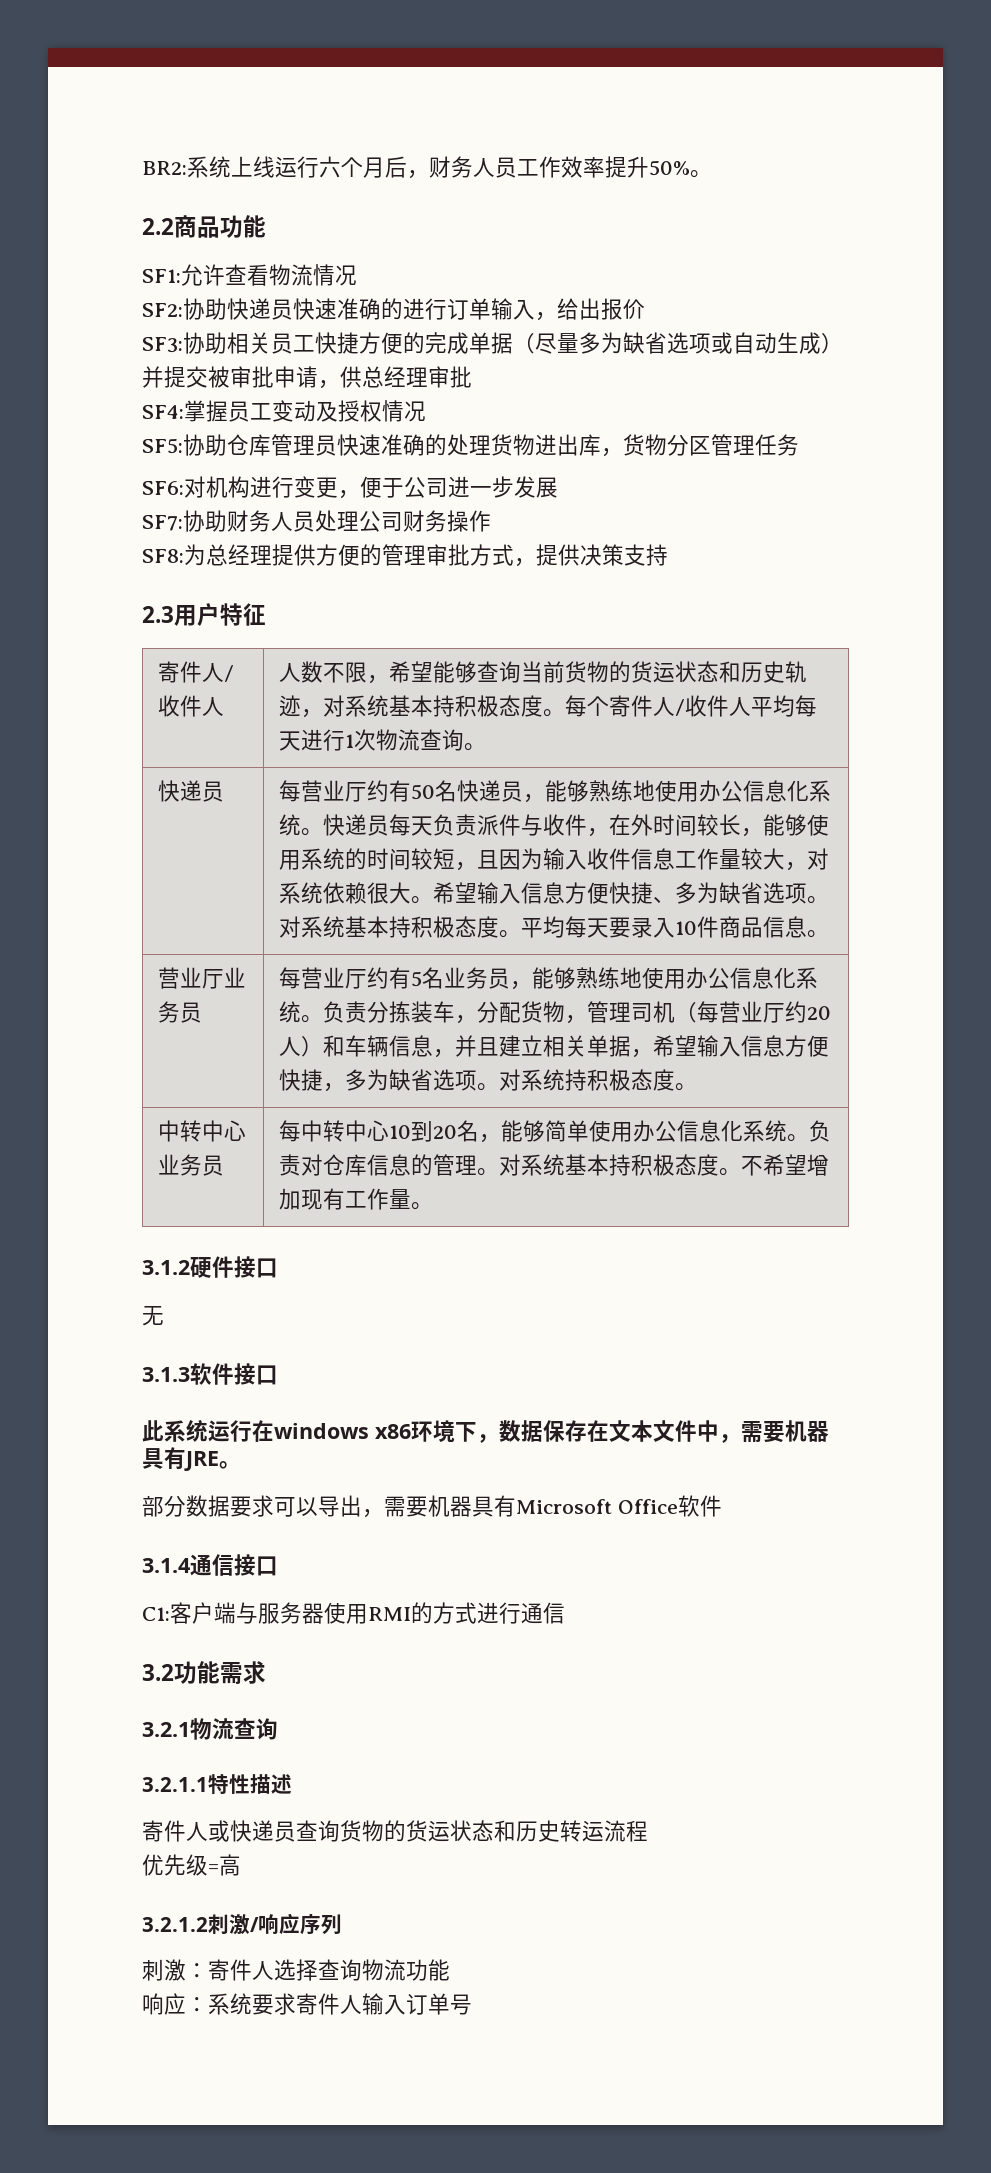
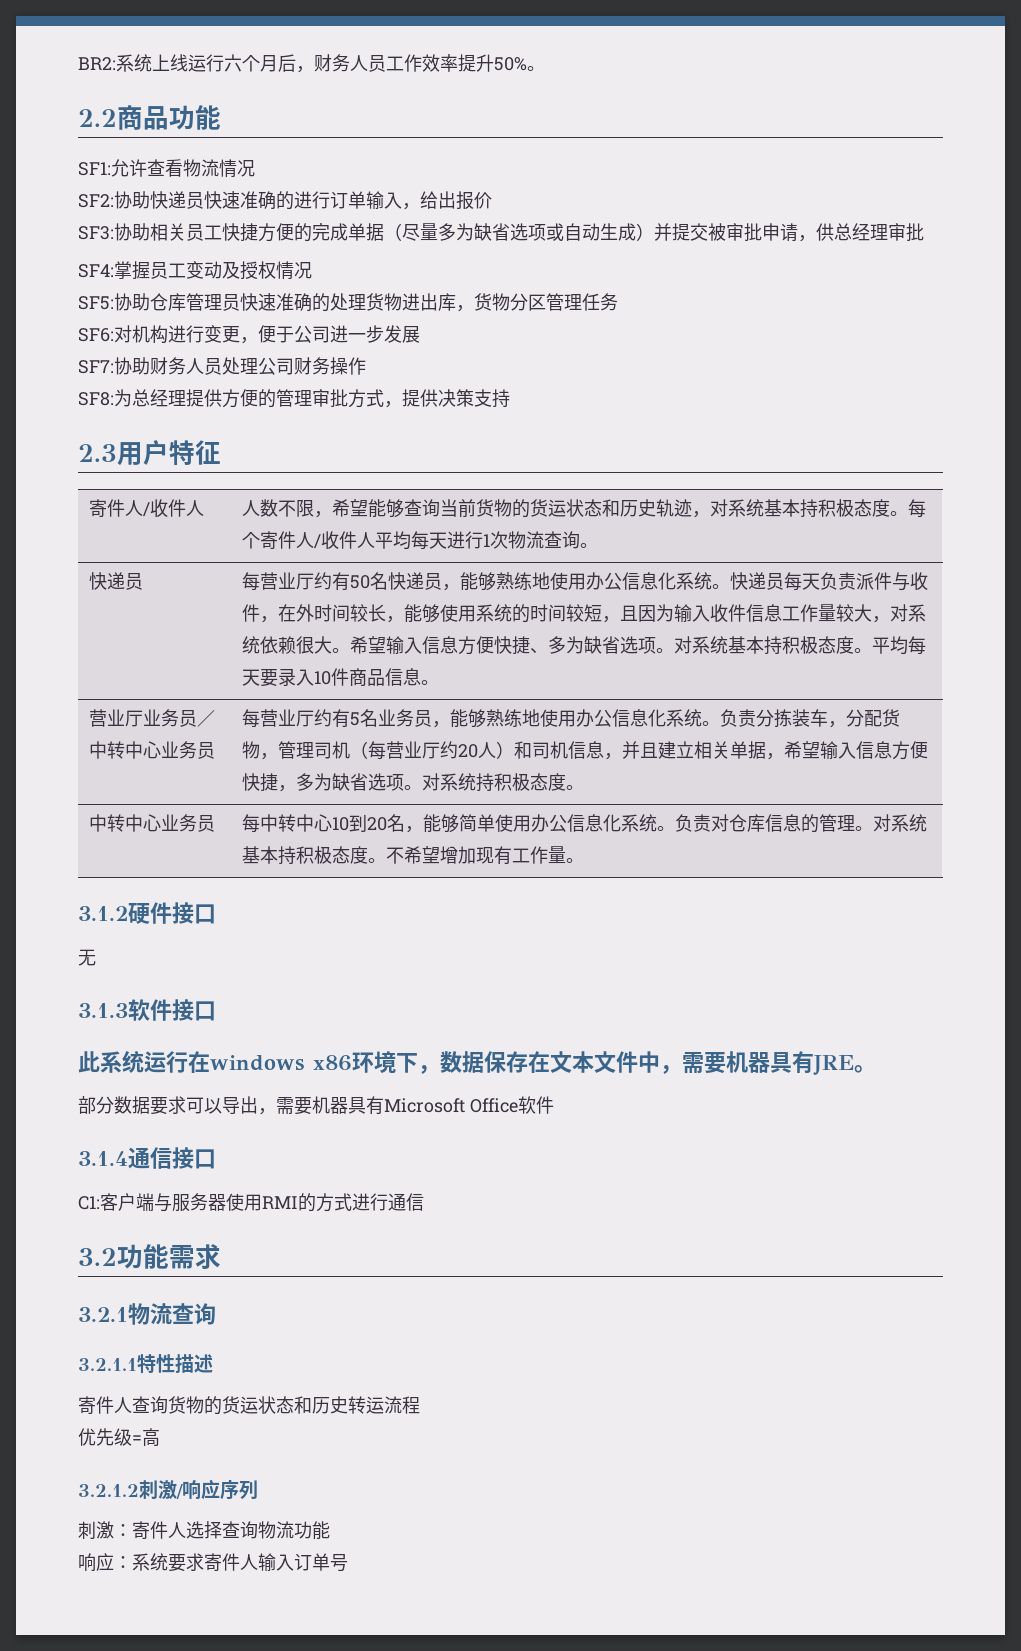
- 营业厅业务员
+ 营业厅业务员／中转中心业务员
- 负责分拣装车，分配货物，管理司机（每营业厅约20人）和车辆信息，并且建立相关单据，希望输入信息方便快捷，多为缺省选项。
+ 负责分拣装车，分配货物，管理司机（每营业厅约20人）和司机信息，并且建立相关单据，希望输入信息方便快捷，多为缺省选项。
- 寄件人或快递员查询货物的货运状态和历史转运流程
+ 寄件人查询货物的货运状态和历史转运流程

